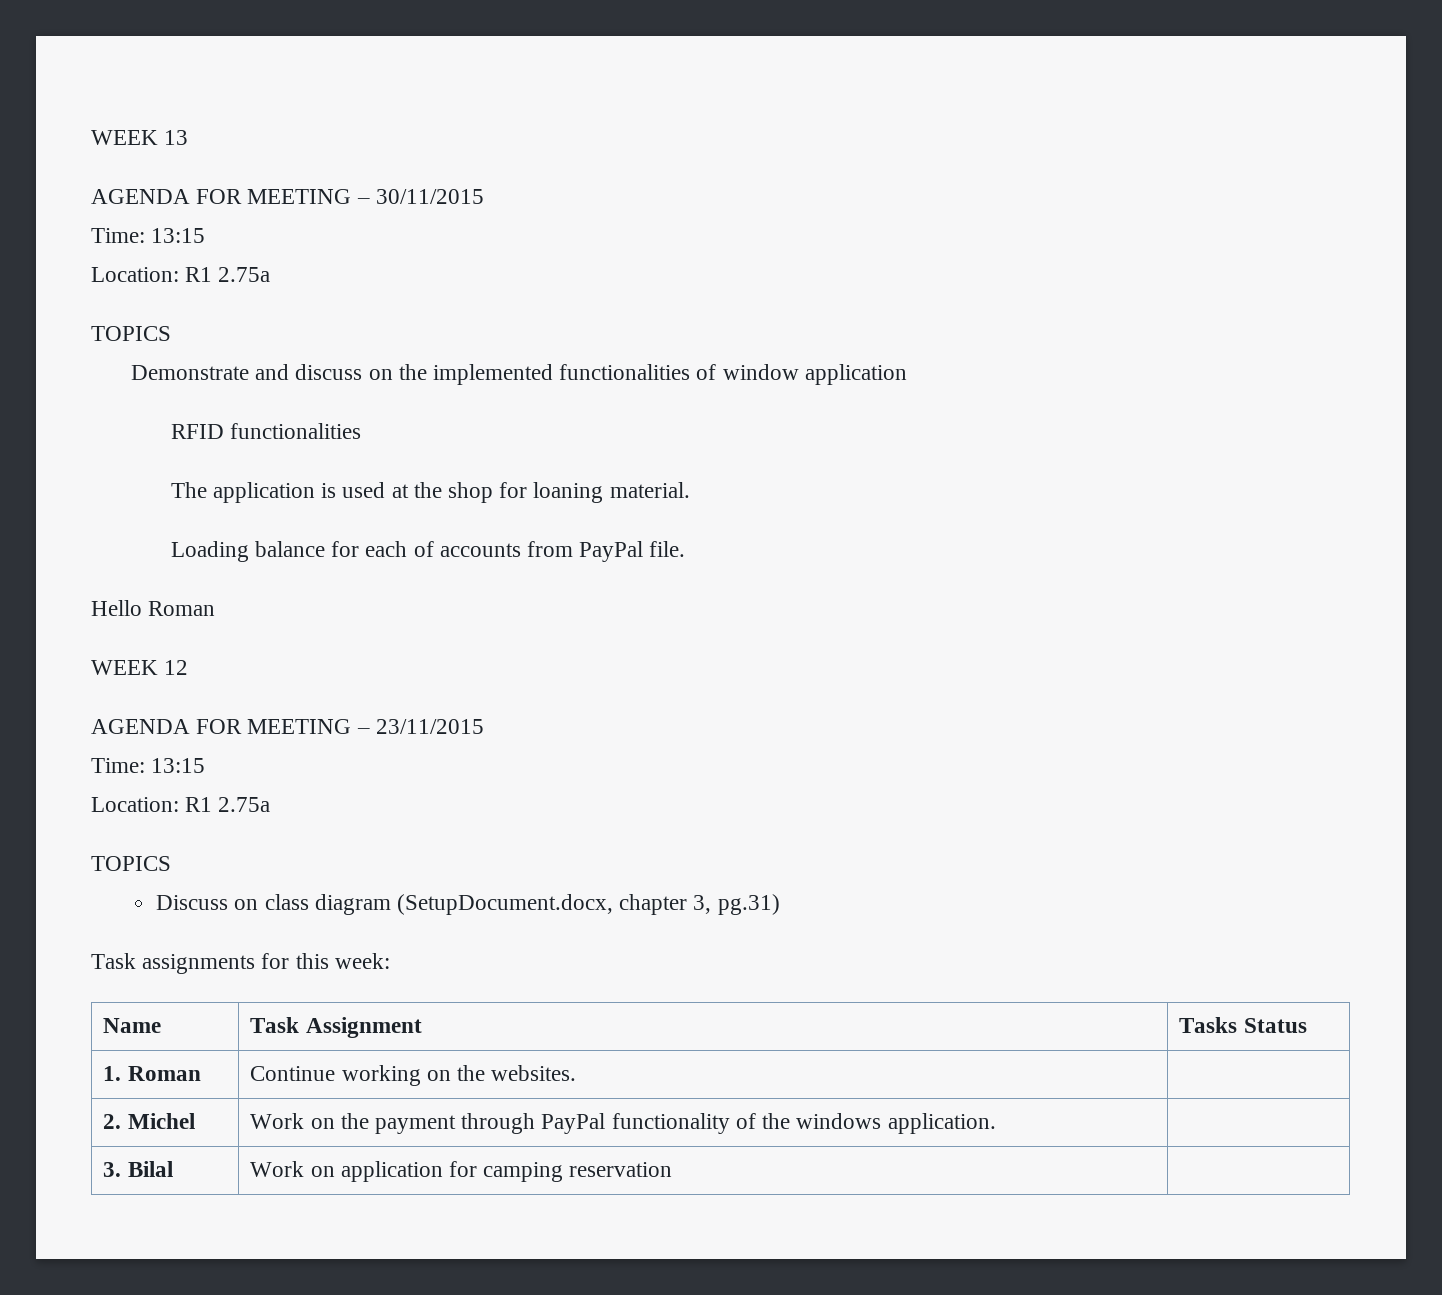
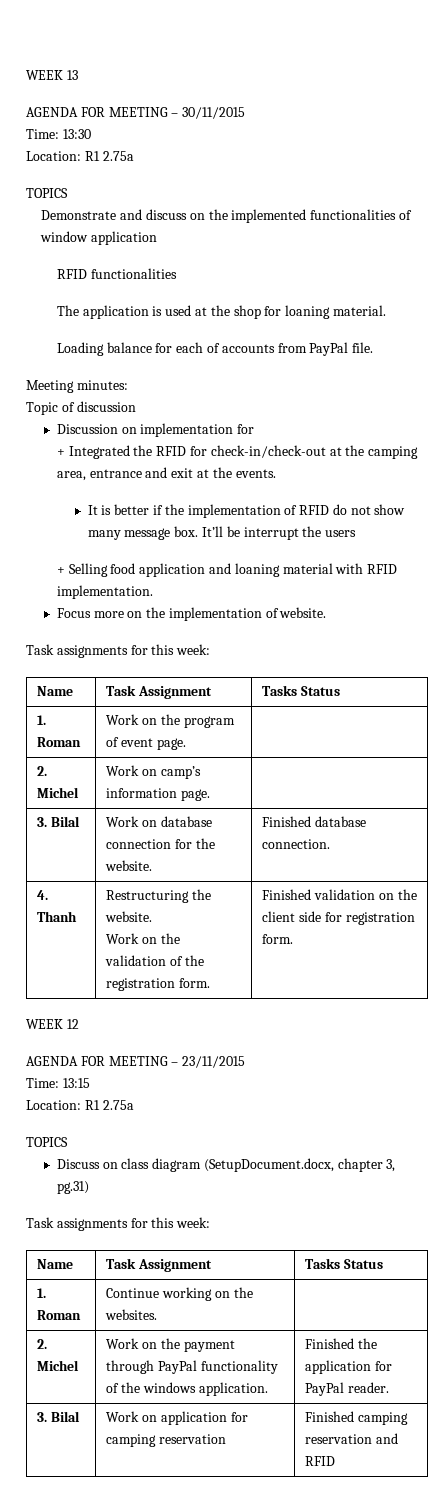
  AGENDA FOR MEETING – 30/11/2015
- Time: 13:15
+ Time: 13:30
- Hello Roman
+ Meeting minutes:
+ Topic of discussion
+ Discussion on implementation for
+ + Integrated the RFID for check-in/check-out at the camping area, entrance and exit at the events.
+ It is better if the implementation of RFID do not show many message box. It’ll be interrupt the users
+ + Selling food application and loaning material with RFID implementation.
+ Focus more on the implementation of website.
+ Task assignments for this week:
+ Name | Task Assignment | Tasks Status
+ 1. Roman | Work on the program of event page. |
+ 2. Michel | Work on camp’s information page. |
+ 3. Bilal | Work on database connection for the website. | Finished database connection.
+ 4. Thanh | Restructuring the website.
+ Work on the validation of the registration form. | Finished validation on the client side for registration form.
- 2. Michel | Work on the payment through PayPal functionality of the windows application. |
+ 2. Michel | Work on the payment through PayPal functionality of the windows application. | Finished the application for PayPal reader.
- 3. Bilal | Work on application for camping reservation |
+ 3. Bilal | Work on application for camping reservation | Finished camping reservation and RFID

